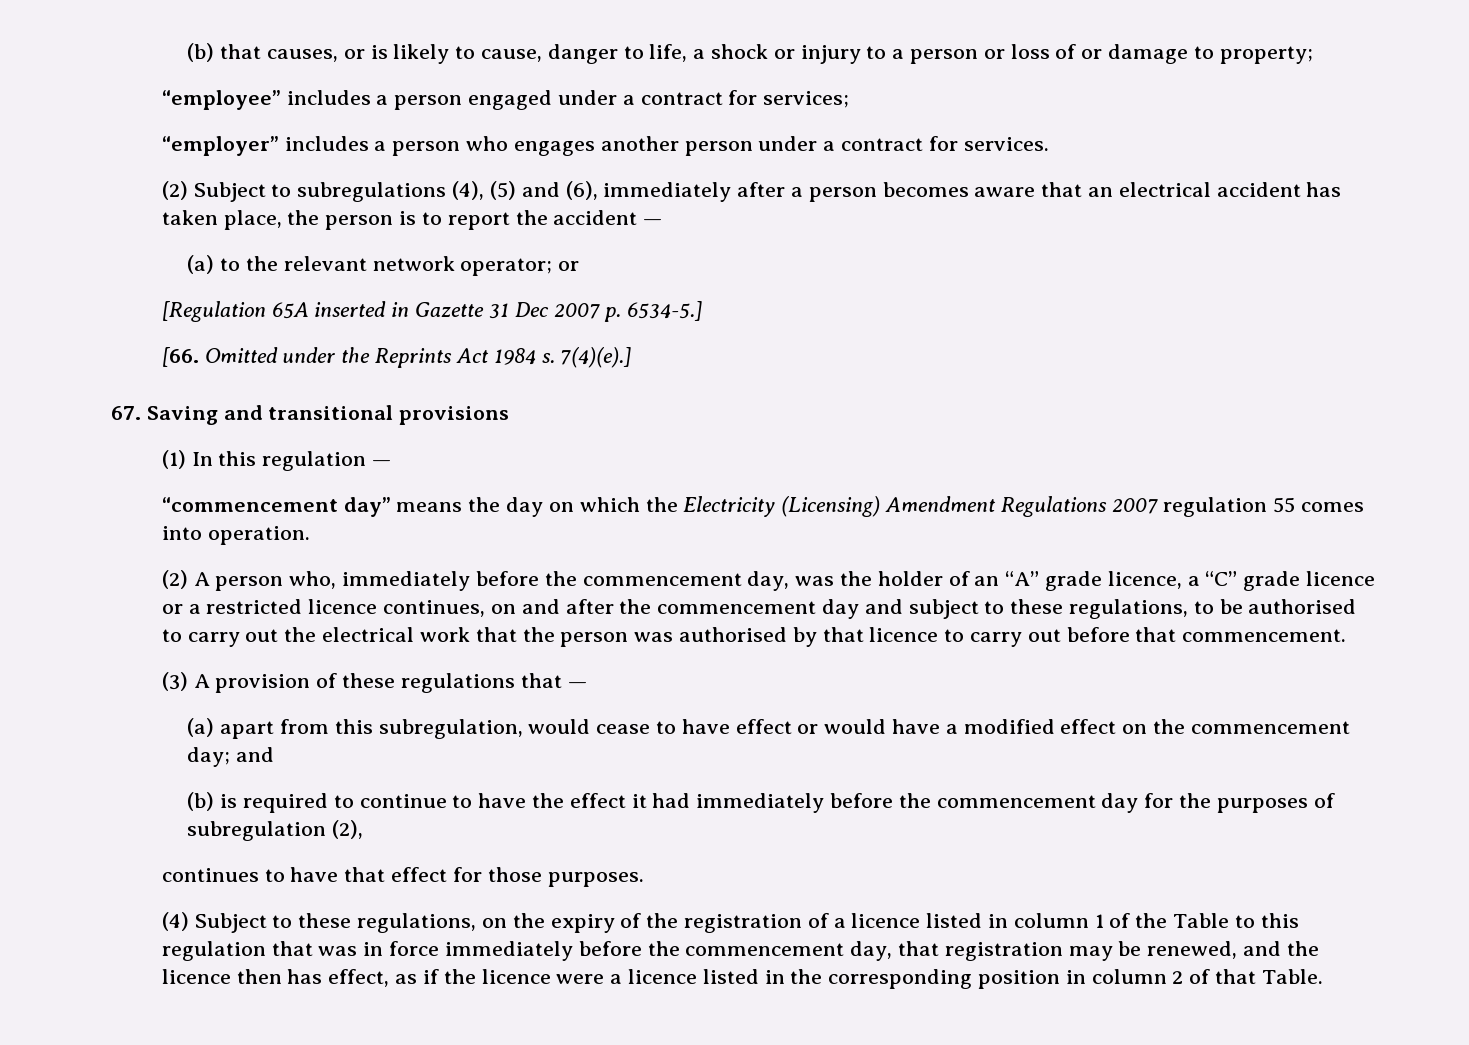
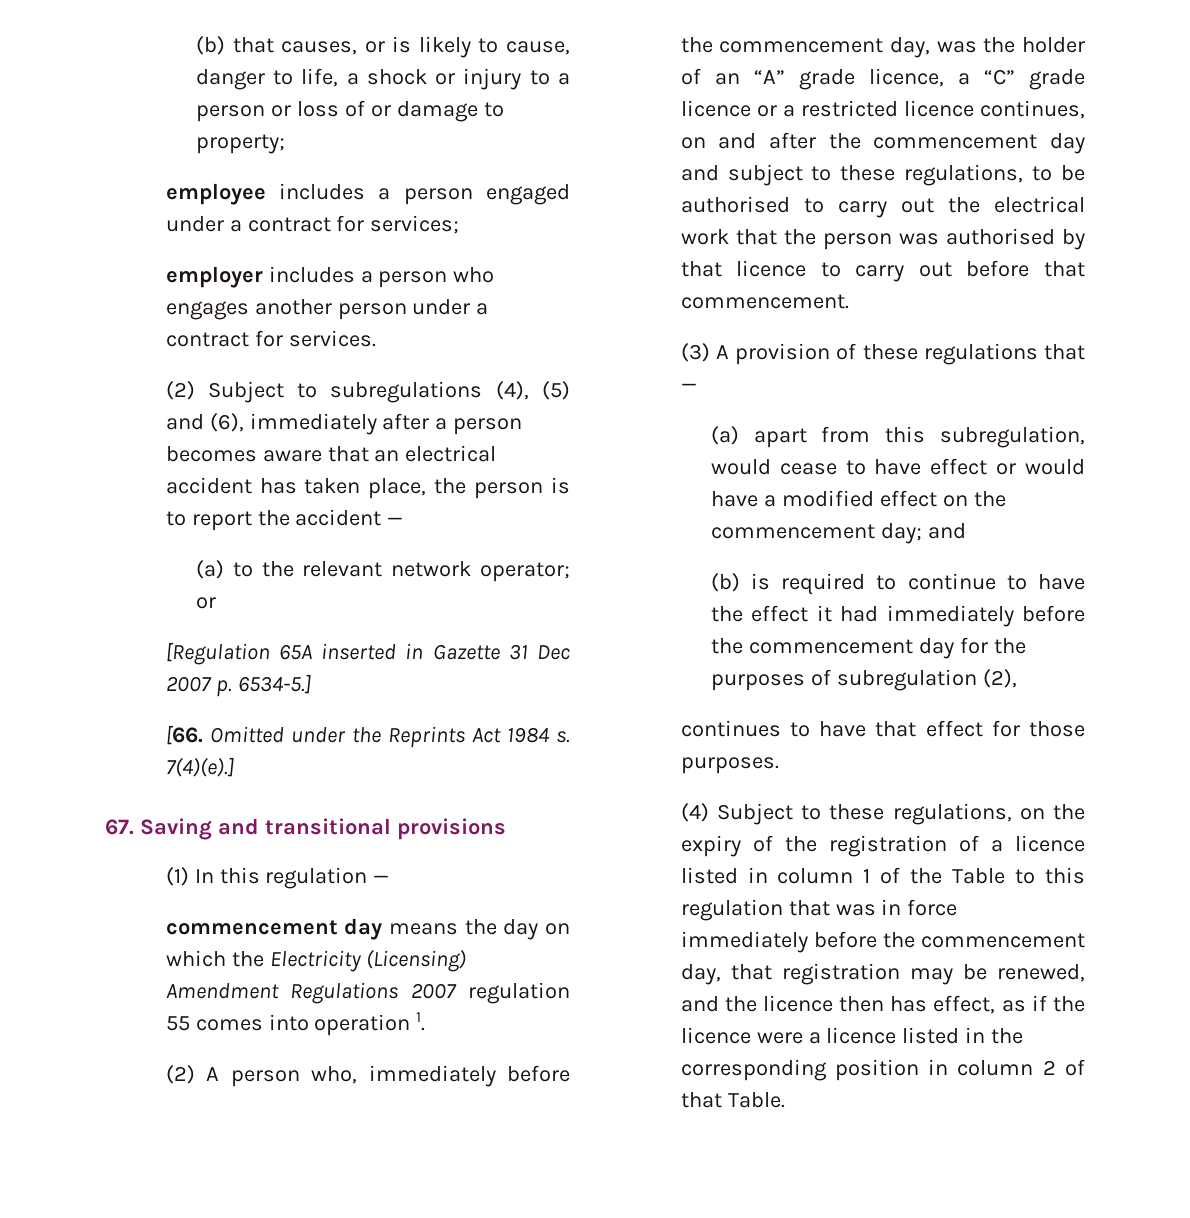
- “employee” includes a person engaged under a contract for services;
+ employee includes a person engaged under a contract for services;
- “employer” includes a person who engages another person under a contract for services.
+ employer includes a person who engages another person under a contract for services.
- “commencement day” means the day on which the Electricity (Licensing) Amendment Regulations 2007 regulation 55 comes into operation.
+ commencement day means the day on which the Electricity (Licensing) Amendment Regulations 2007 regulation 55 comes into operation 1.

